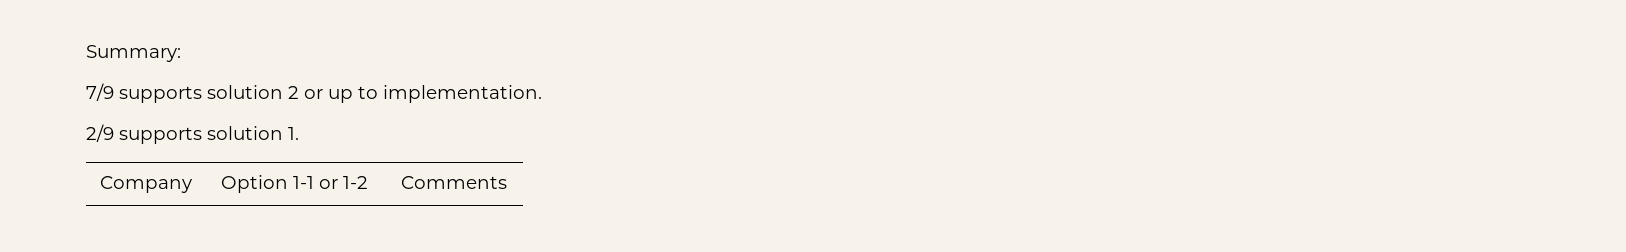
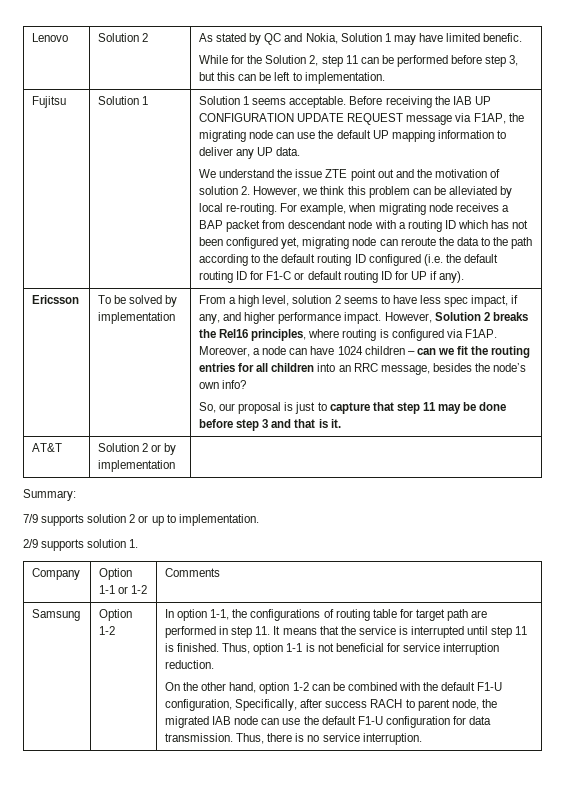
+ Lenovo | Solution 2 | As stated by QC and Nokia, Solution 1 may have limited benefic.
+ While for the Solution 2, step 11 can be performed before step 3, but this can be left to implementation.
+ Fujitsu | Solution 1 | Solution 1 seems acceptable. Before receiving the IAB UP CONFIGURATION UPDATE REQUEST message via F1AP, the migrating node can use the default UP mapping information to deliver any UP data.
+ We understand the issue ZTE point out and the motivation of solution 2. However, we think this problem can be alleviated by local re-routing. For example, when migrating node receives a BAP packet from descendant node with a routing ID which has not been configured yet, migrating node can reroute the data to the path according to the default routing ID configured (i.e. the default routing ID for F1-C or default routing ID for UP if any).
+ Ericsson | To be solved by implementation | From a high level, solution 2 seems to have less spec impact, if any, and higher performance impact. However, Solution 2 breaks the Rel16 principles, where routing is configured via F1AP. Moreover, a node can have 1024 children – can we fit the routing entries for all children into an RRC message, besides the node’s own info?
+ So, our proposal is just to capture that step 11 may be done before step 3 and that is it.
+ AT&T | Solution 2 or by implementation |
+ Samsung | Option 1-2 | In option 1-1, the configurations of routing table for target path are performed in step 11. It means that the service is interrupted until step 11 is finished. Thus, option 1-1 is not beneficial for service interruption reduction.
+ On the other hand, option 1-2 can be combined with the default F1-U configuration, Specifically, after success RACH to parent node, the migrated IAB node can use the default F1-U configuration for data transmission. Thus, there is no service interruption.

